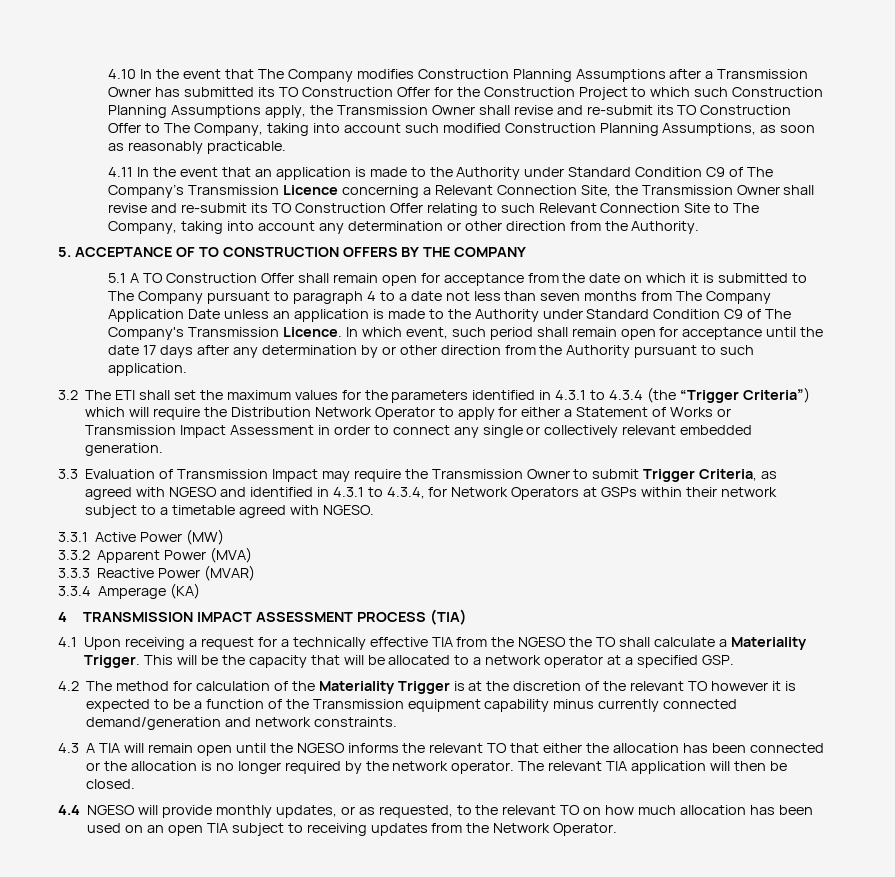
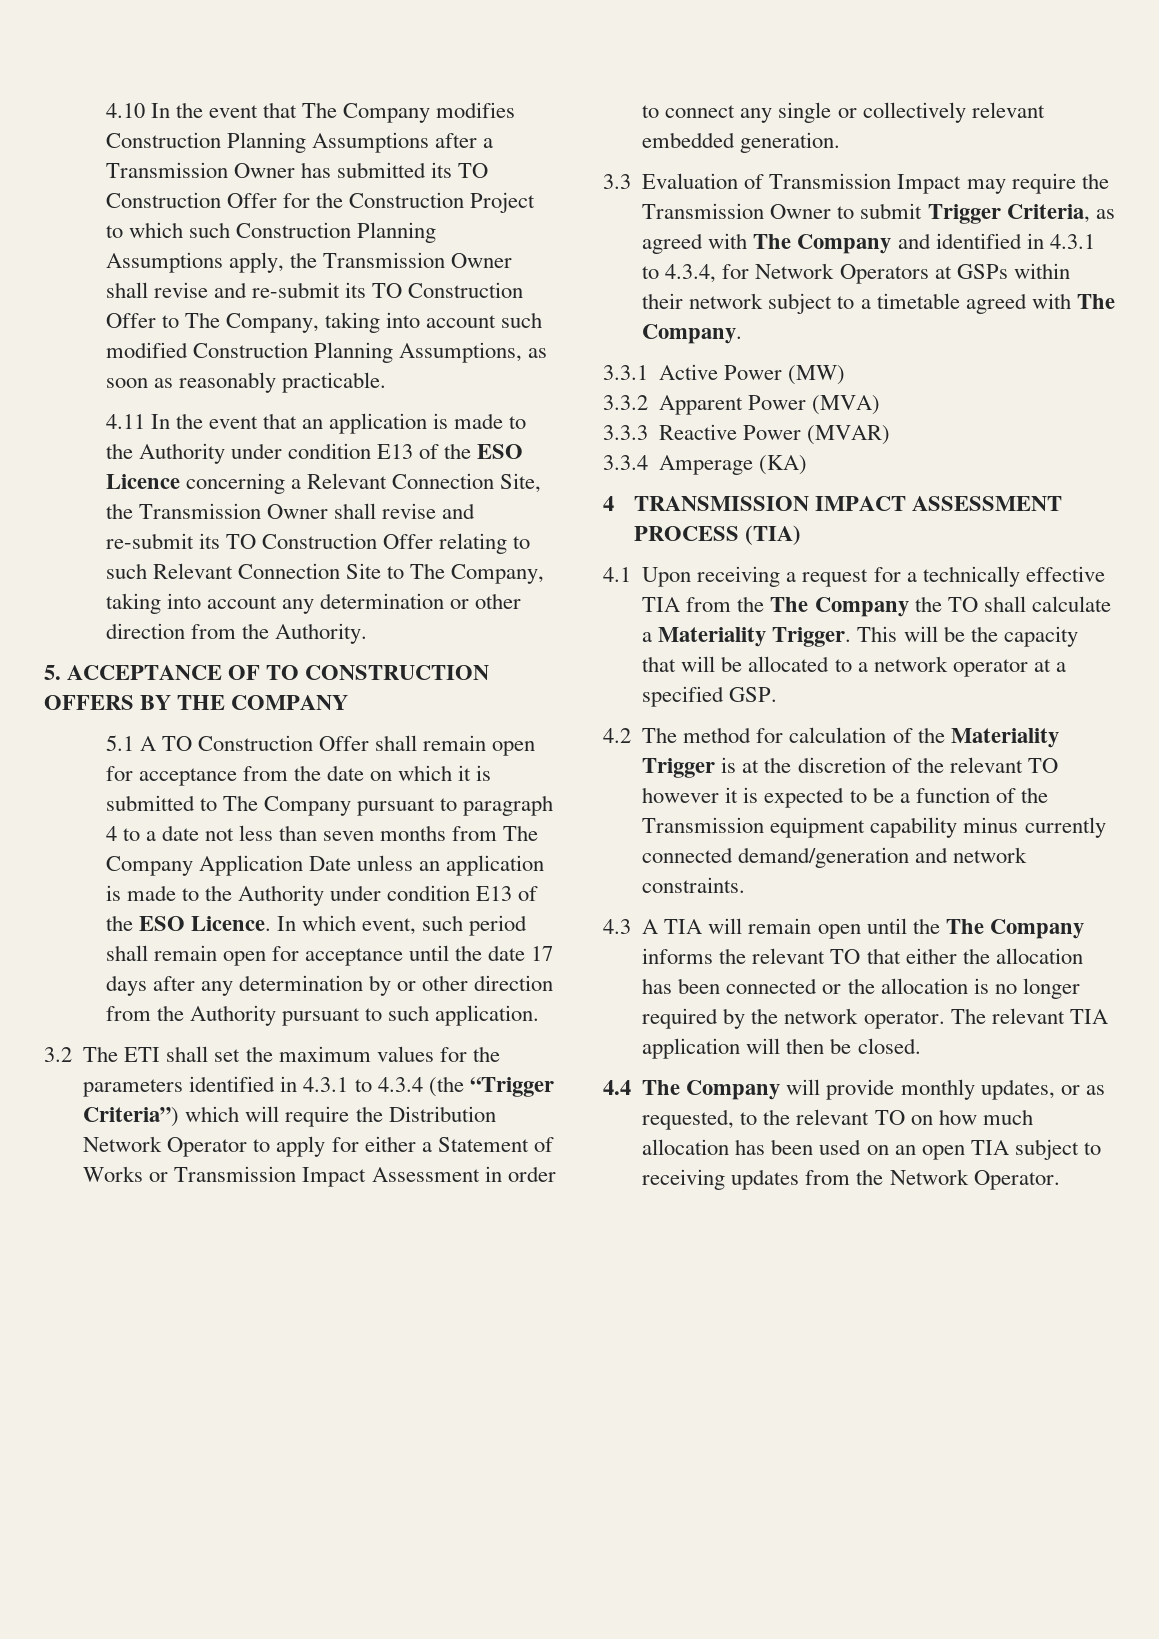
- 4.11 In the event that an application is made to the Authority under Standard Condition C9 of The Company’s Transmission Licence concerning a Relevant Connection Site, the Transmission Owner shall revise and re-submit its TO Construction Offer relating to such Relevant Connection Site to The Company, taking into account any determination or other direction from the Authority.
+ 4.11 In the event that an application is made to the Authority under condition E13 of the ESO Licence concerning a Relevant Connection Site, the Transmission Owner shall revise and re-submit its TO Construction Offer relating to such Relevant Connection Site to The Company, taking into account any determination or other direction from the Authority.
- 5.1 A TO Construction Offer shall remain open for acceptance from the date on which it is submitted to The Company pursuant to paragraph 4 to a date not less than seven months from The Company Application Date unless an application is made to the Authority under Standard Condition C9 of The Company's Transmission Licence.
+ 5.1 A TO Construction Offer shall remain open for acceptance from the date on which it is submitted to The Company pursuant to paragraph 4 to a date not less than seven months from The Company Application Date unless an application is made to the Authority under condition E13 of the ESO Licence.
- 3.3 Evaluation of Transmission Impact may require the Transmission Owner to submit Trigger Criteria, as agreed with NGESO and identified in 4.3.1 to 4.3.4, for Network Operators at GSPs within their network subject to a timetable agreed with NGESO.
+ 3.3 Evaluation of Transmission Impact may require the Transmission Owner to submit Trigger Criteria, as agreed with The Company and identified in 4.3.1 to 4.3.4, for Network Operators at GSPs within their network subject to a timetable agreed with The Company.
- 4.1 Upon receiving a request for a technically effective TIA from the NGESO the TO shall calculate a Materiality Trigger.
+ 4.1 Upon receiving a request for a technically effective TIA from the The Company the TO shall calculate a Materiality Trigger.
- 4.3 A TIA will remain open until the NGESO informs the relevant TO that either the allocation has been connected or the allocation is no longer required by the network operator.
+ 4.3 A TIA will remain open until the The Company informs the relevant TO that either the allocation has been connected or the allocation is no longer required by the network operator.
- 4.4 NGESO will provide monthly updates, or as requested, to the relevant TO on how much allocation has been used on an open TIA subject to receiving updates from the Network Operator.
+ 4.4 The Company will provide monthly updates, or as requested, to the relevant TO on how much allocation has been used on an open TIA subject to receiving updates from the Network Operator.

